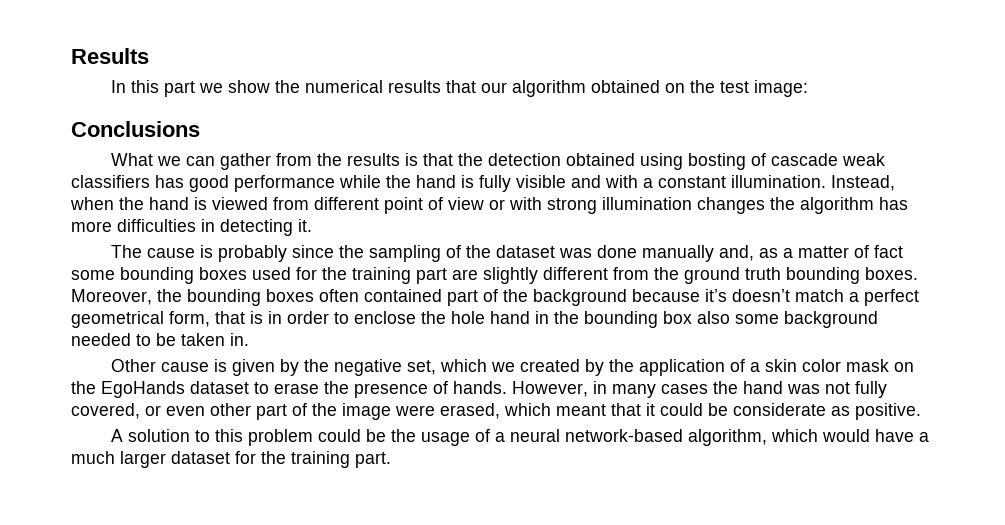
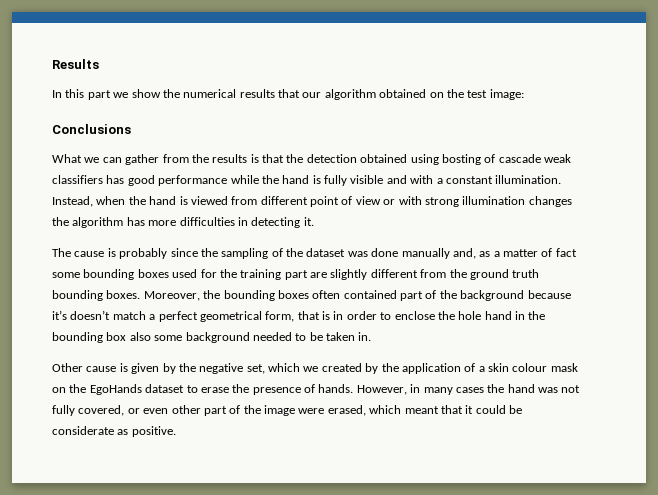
- Other cause is given by the negative set, which we created by the application of a skin color mask on the EgoHands dataset to erase the presence of hands.
+ Other cause is given by the negative set, which we created by the application of a skin colour mask on the EgoHands dataset to erase the presence of hands.
- A solution to this problem could be the usage of a neural network-based algorithm, which would have a much larger dataset for the training part.

